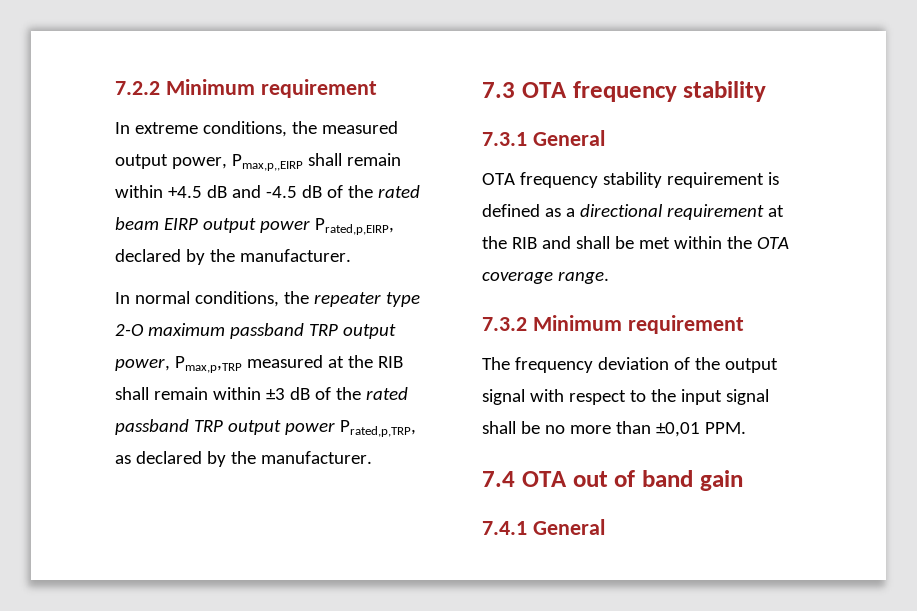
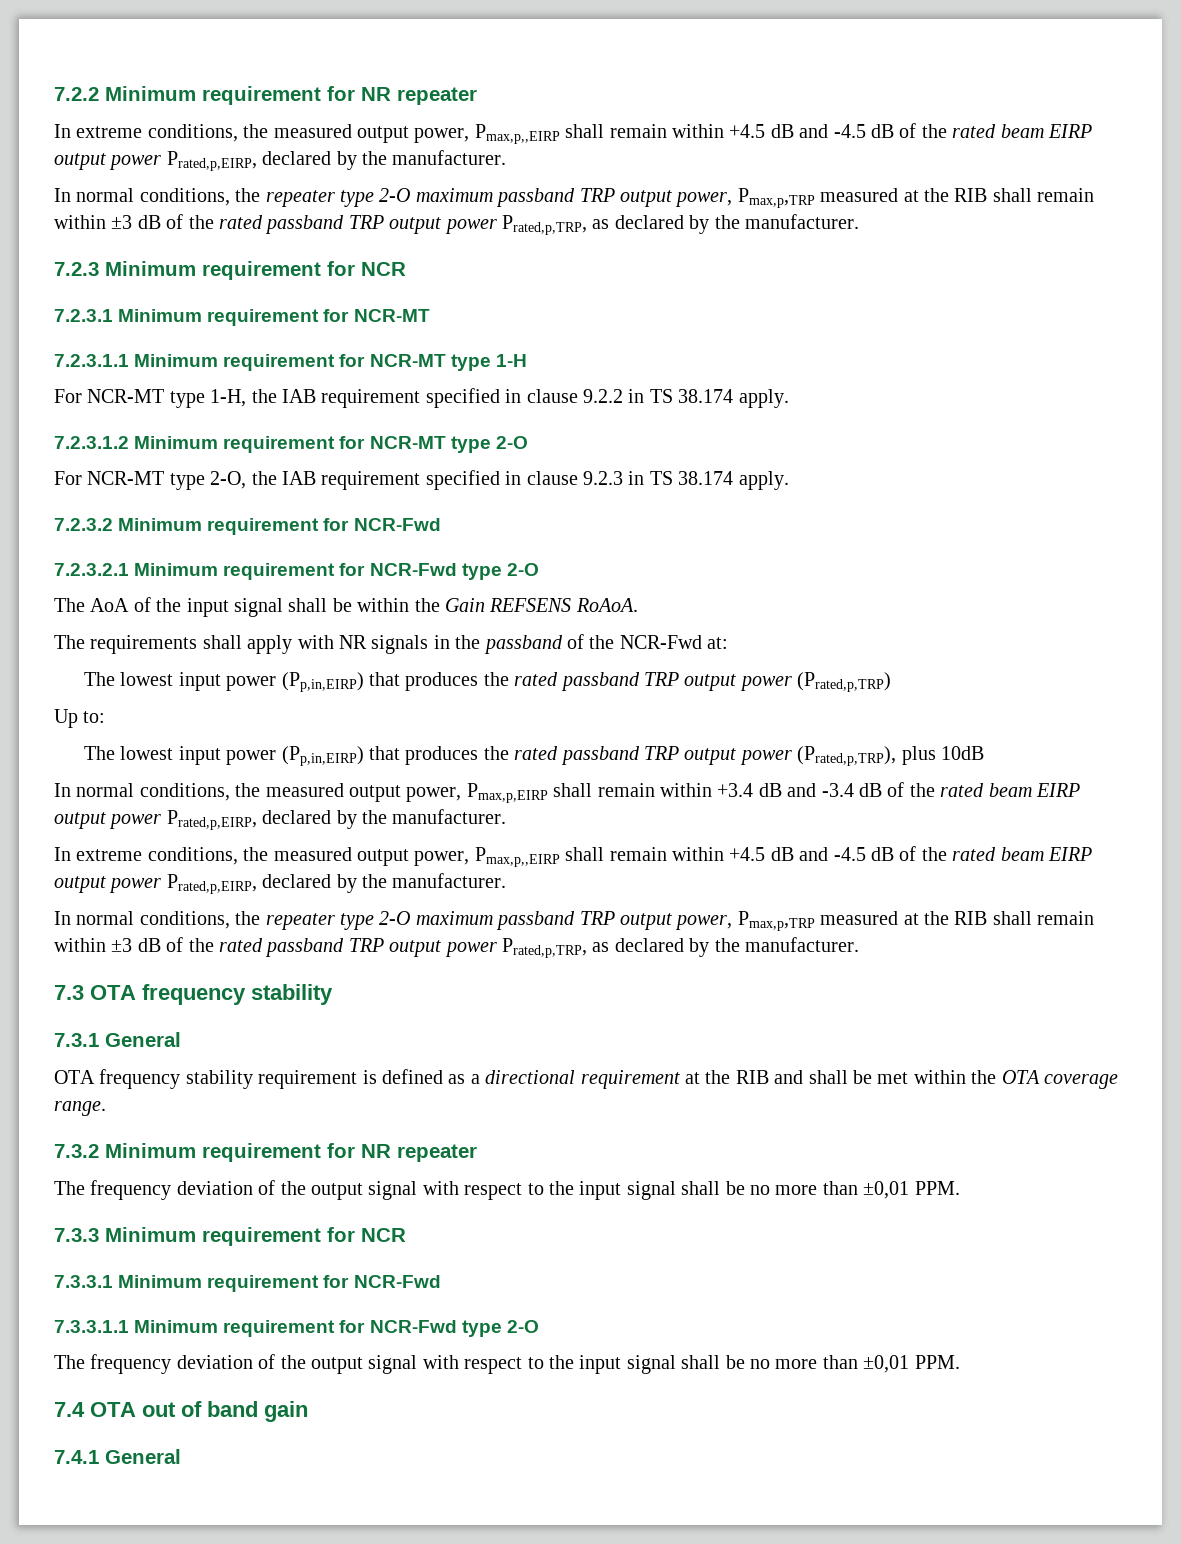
- 7.2.2 Minimum requirement
+ 7.2.2 Minimum requirement for NR repeater
+ In extreme conditions, the measured output power, Pmax,p,,EIRP shall remain within +4.5 dB and -4.5 dB of the rated beam EIRP output power Prated,p,EIRP, declared by the manufacturer.
+ In normal conditions, the repeater type 2-O maximum passband TRP output power, Pmax,p,TRP measured at the RIB shall remain within ±3 dB of the rated passband TRP output power Prated,p,TRP, as declared by the manufacturer.
+ 7.2.3 Minimum requirement for NCR
+ 7.2.3.1 Minimum requirement for NCR-MT
+ 7.2.3.1.1 Minimum requirement for NCR-MT type 1-H
+ For NCR-MT type 1-H, the IAB requirement specified in clause 9.2.2 in TS 38.174 apply.
+ 7.2.3.1.2 Minimum requirement for NCR-MT type 2-O
+ For NCR-MT type 2-O, the IAB requirement specified in clause 9.2.3 in TS 38.174 apply.
+ 7.2.3.2 Minimum requirement for NCR-Fwd
+ 7.2.3.2.1 Minimum requirement for NCR-Fwd type 2-O
+ The AoA of the input signal shall be within the Gain REFSENS RoAoA.
+ The requirements shall apply with NR signals in the passband of the NCR-Fwd at:
+ The lowest input power (Pp,in,EIRP) that produces the rated passband TRP output power (Prated,p,TRP)
+ Up to:
+ The lowest input power (Pp,in,EIRP) that produces the rated passband TRP output power (Prated,p,TRP), plus 10dB
+ In normal conditions, the measured output power, Pmax,p,EIRP shall remain within +3.4 dB and -3.4 dB of the rated beam EIRP output power Prated,p,EIRP, declared by the manufacturer.
- 7.3.2 Minimum requirement
+ 7.3.2 Minimum requirement for NR repeater
+ The frequency deviation of the output signal with respect to the input signal shall be no more than ±0,01 PPM.
+ 7.3.3 Minimum requirement for NCR
+ 7.3.3.1 Minimum requirement for NCR-Fwd
+ 7.3.3.1.1 Minimum requirement for NCR-Fwd type 2-O

